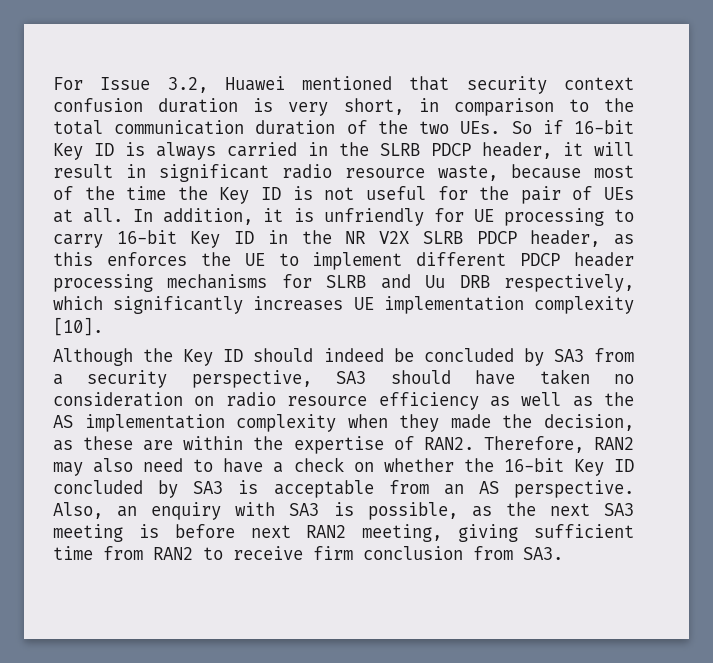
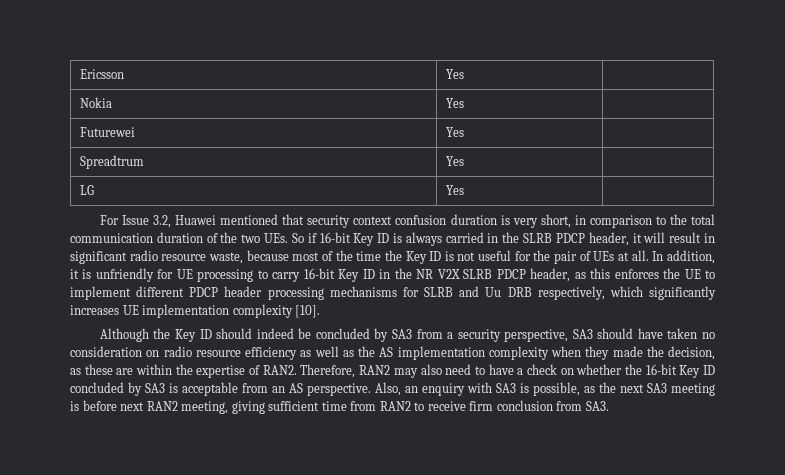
+ Ericsson | Yes |
+ Nokia | Yes |
+ Futurewei | Yes |
+ Spreadtrum | Yes |
+ LG | Yes |

